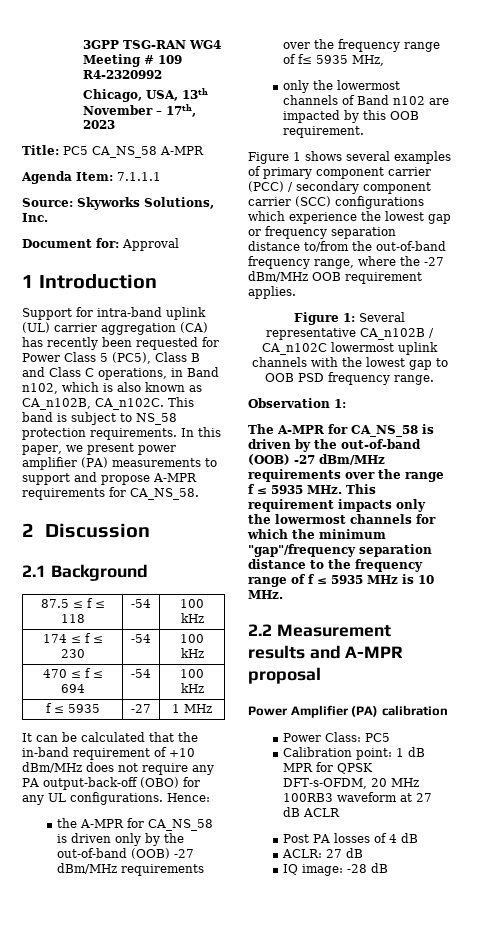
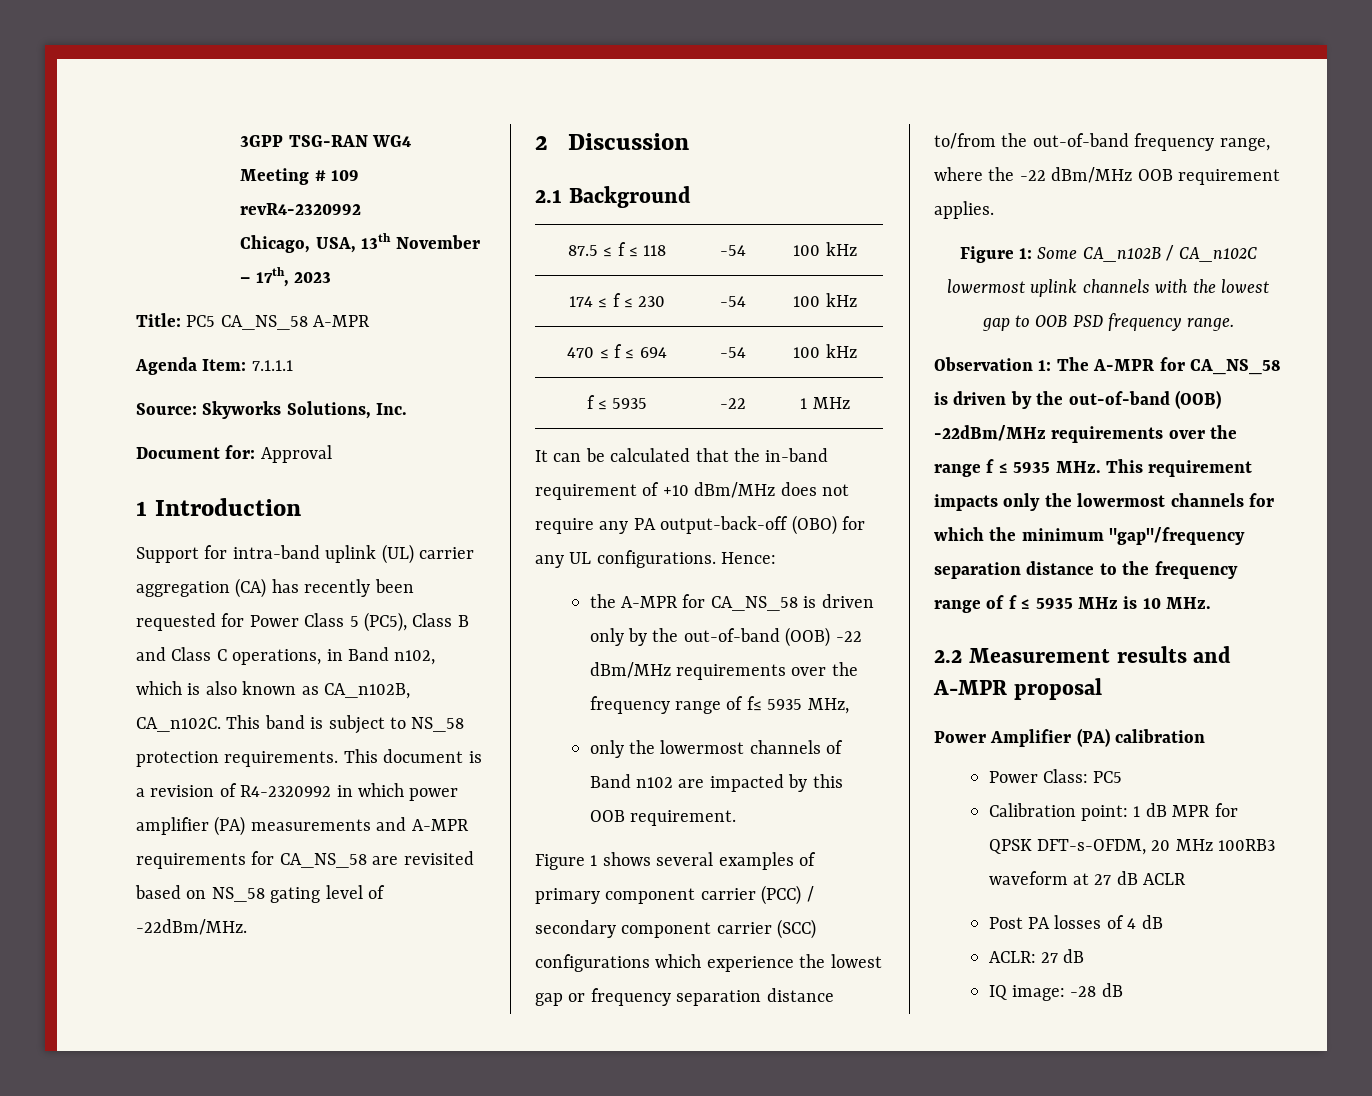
- 3GPP TSG-RAN WG4 Meeting # 109 R4-2320992
+ 3GPP TSG-RAN WG4 Meeting # 109 revR4-2320992
- In this paper, we present power amplifier (PA) measurements to support and propose A-MPR requirements for CA_NS_58.
+ This document is a revision of R4-2320992 in which power amplifier (PA) measurements and A-MPR requirements for CA_NS_58 are revisited based on NS_58 gating level of -22dBm/MHz.
- f ≤ 5935 | -27 | 1 MHz
+ f ≤ 5935 | -22 | 1 MHz
- the A-MPR for CA_NS_58 is driven only by the out-of-band (OOB) -27 dBm/MHz requirements over the frequency range of f≤ 5935 MHz,
+ the A-MPR for CA_NS_58 is driven only by the out-of-band (OOB) -22 dBm/MHz requirements over the frequency range of f≤ 5935 MHz,
- Figure 1 shows several examples of primary component carrier (PCC) / secondary component carrier (SCC) configurations which experience the lowest gap or frequency separation distance to/from the out-of-band frequency range, where the -27 dBm/MHz OOB requirement applies.
+ Figure 1 shows several examples of primary component carrier (PCC) / secondary component carrier (SCC) configurations which experience the lowest gap or frequency separation distance to/from the out-of-band frequency range, where the -22 dBm/MHz OOB requirement applies.
- Figure 1: Several representative CA_n102B / CA_n102C lowermost uplink channels with the lowest gap to OOB PSD frequency range.
+ Figure 1: Some CA_n102B / CA_n102C lowermost uplink channels with the lowest gap to OOB PSD frequency range.
- Observation 1:
- The A-MPR for CA_NS_58 is driven by the out-of-band (OOB) -27 dBm/MHz requirements over the range f ≤ 5935 MHz. This requirement impacts only the lowermost channels for which the minimum "gap"/frequency separation distance to the frequency range of f ≤ 5935 MHz is 10 MHz.
+ Observation 1: The A-MPR for CA_NS_58 is driven by the out-of-band (OOB) -22dBm/MHz requirements over the range f ≤ 5935 MHz. This requirement impacts only the lowermost channels for which the minimum "gap"/frequency separation distance to the frequency range of f ≤ 5935 MHz is 10 MHz.

